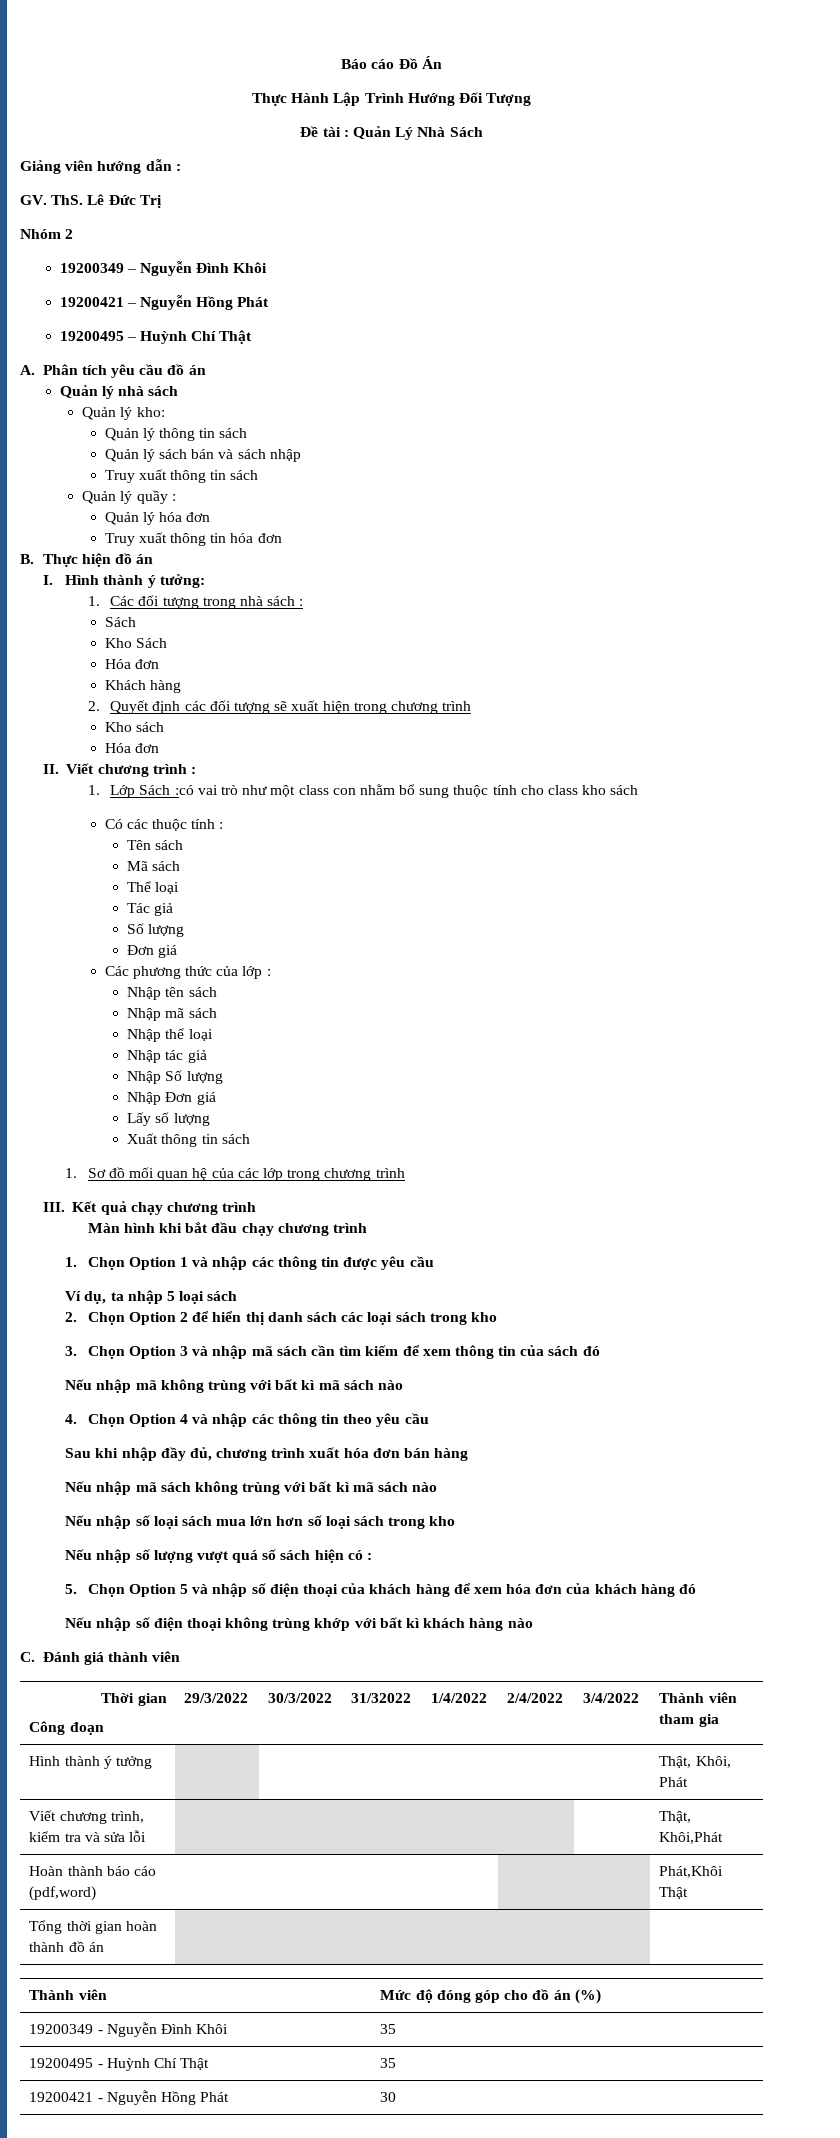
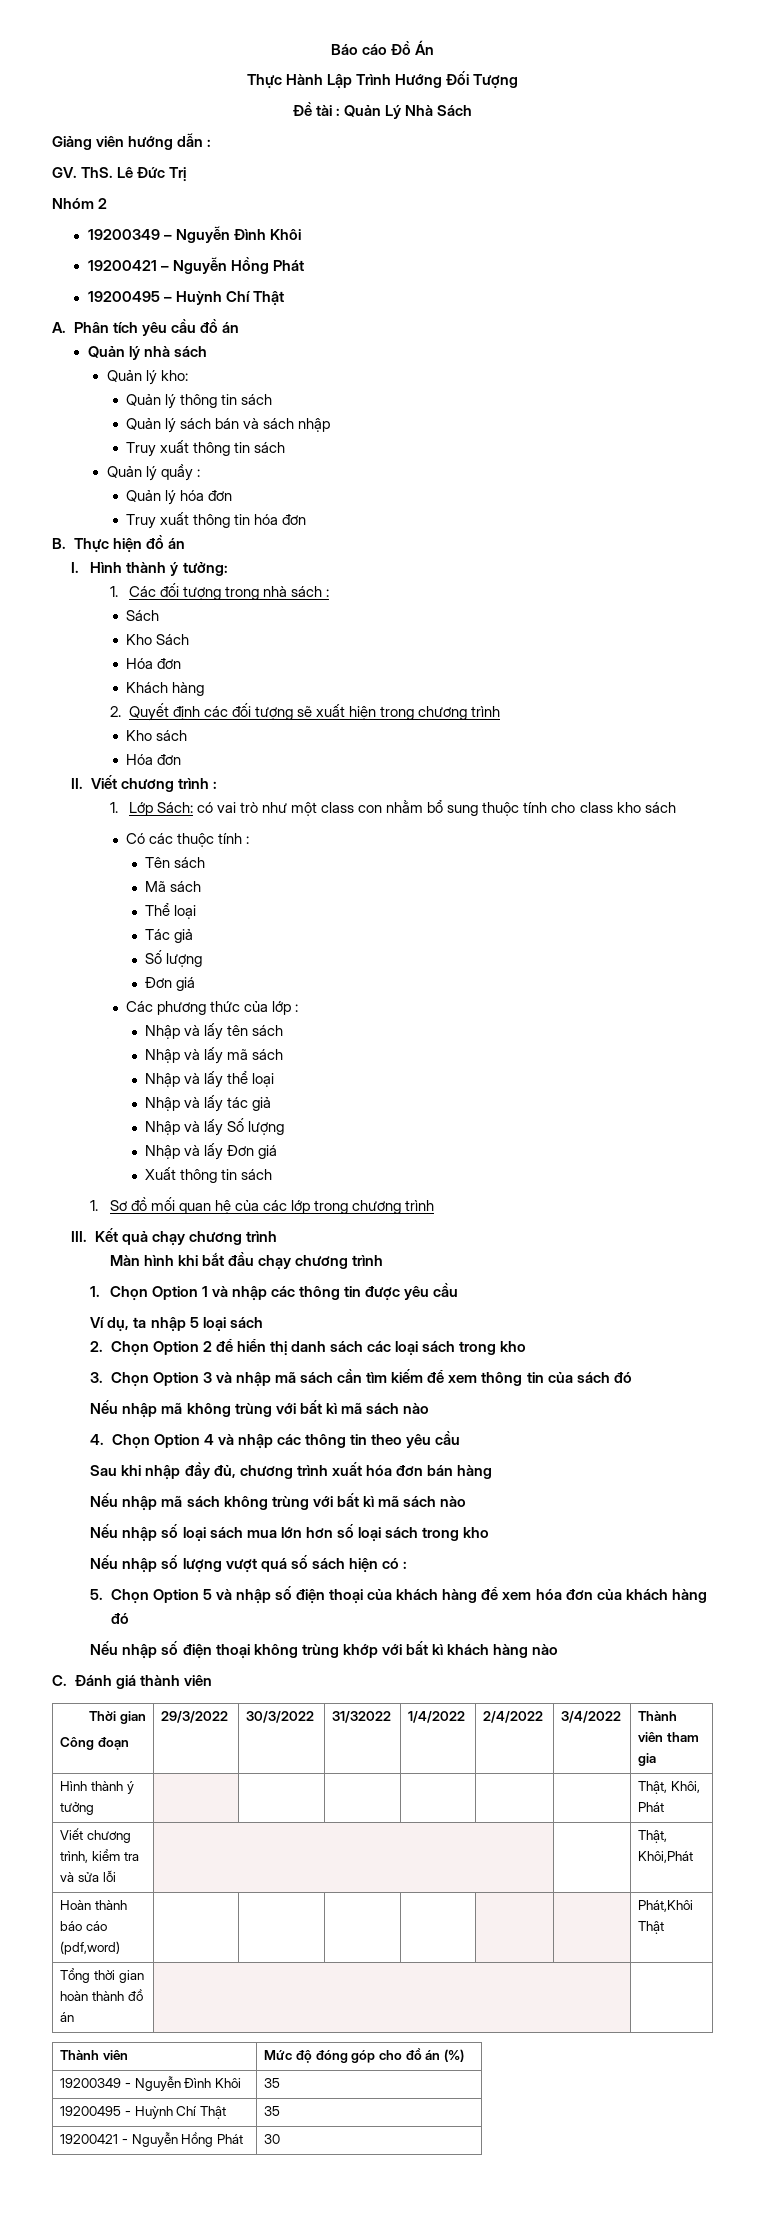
- 1. Lớp Sách :có vai trò như một class con nhằm bổ sung thuộc tính cho class kho sách
+ 1. Lớp Sách: có vai trò như một class con nhằm bổ sung thuộc tính cho class kho sách
- Nhập tên sách
+ Nhập và lấy tên sách
- Nhập mã sách
+ Nhập và lấy mã sách
- Nhập thể loại
+ Nhập và lấy thể loại
- Nhập tác giả
+ Nhập và lấy tác giả
- Nhập Số lượng
+ Nhập và lấy Số lượng
- Nhập Đơn giá
- Lấy số lượng
+ Nhập và lấy Đơn giá

